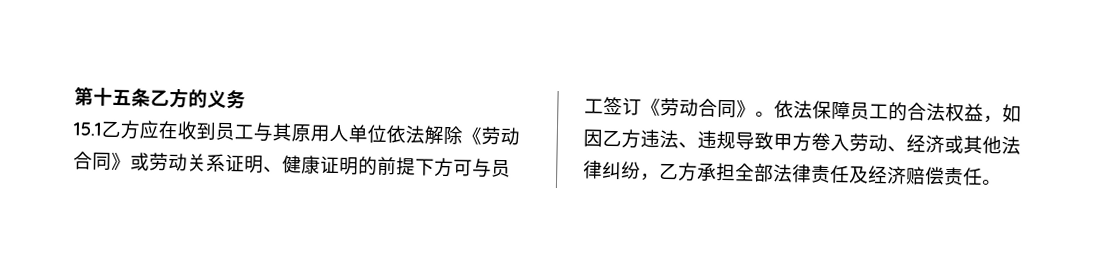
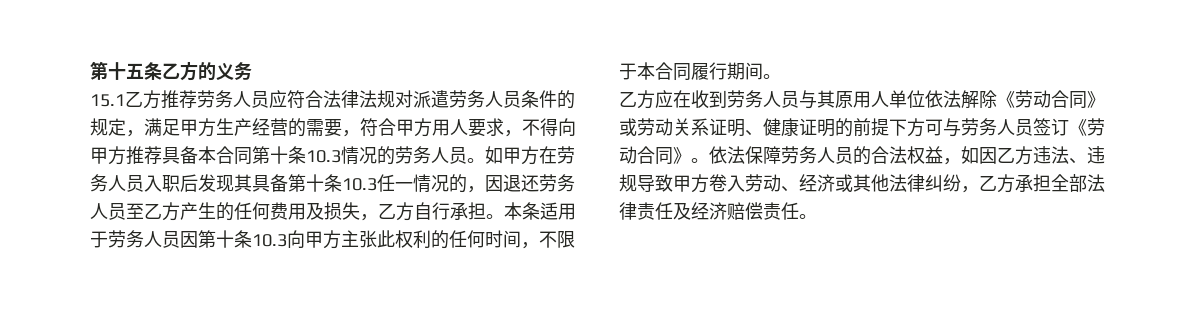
- 15.1乙方应在收到员工与其原用人单位依法解除《劳动合同》或劳动关系证明、健康证明的前提下方可与员工签订《劳动合同》。
+ 15.1乙方推荐劳务人员应符合法律法规对派遣劳务人员条件的规定，满足甲方生产经营的需要，符合甲方用人要求，不得向甲方推荐具备本合同第十条10.3情况的劳务人员。如甲方在劳务人员入职后发现其具备第十条10.3任一情况的，因退还劳务人员至乙方产生的任何费用及损失，乙方自行承担。本条适用于劳务人员因第十条10.3向甲方主张此权利的任何时间，不限于本合同履行期间。
+ 乙方应在收到劳务人员与其原用人单位依法解除《劳动合同》或劳动关系证明、健康证明的前提下方可与劳务人员签订《劳动合同》。
- 依法保障员工的合法权益，如因乙方违法、违规导致甲方卷入劳动、经济或其他法律纠纷，乙方承担全部法律责任及经济赔偿责任。
+ 依法保障劳务人员的合法权益，如因乙方违法、违规导致甲方卷入劳动、经济或其他法律纠纷，乙方承担全部法律责任及经济赔偿责任。

